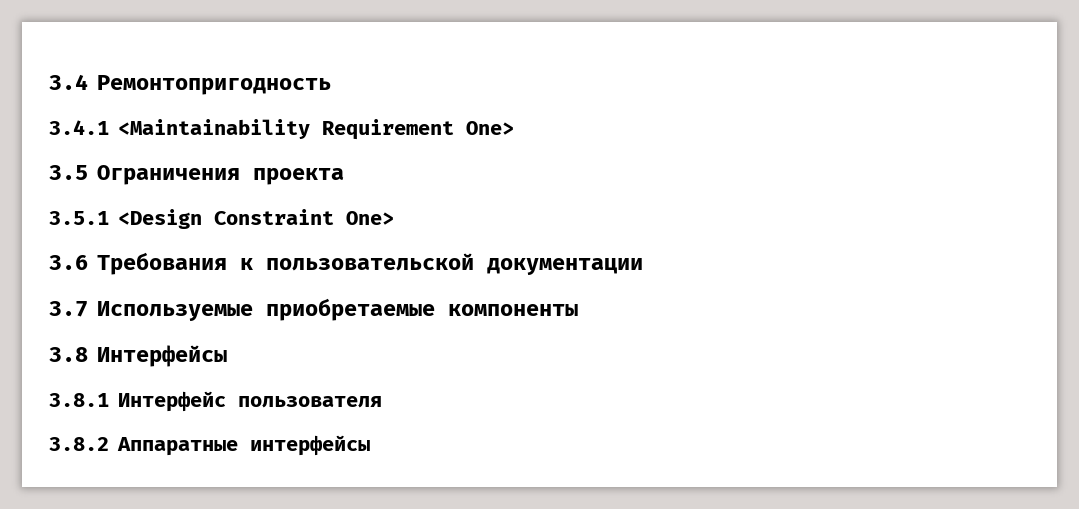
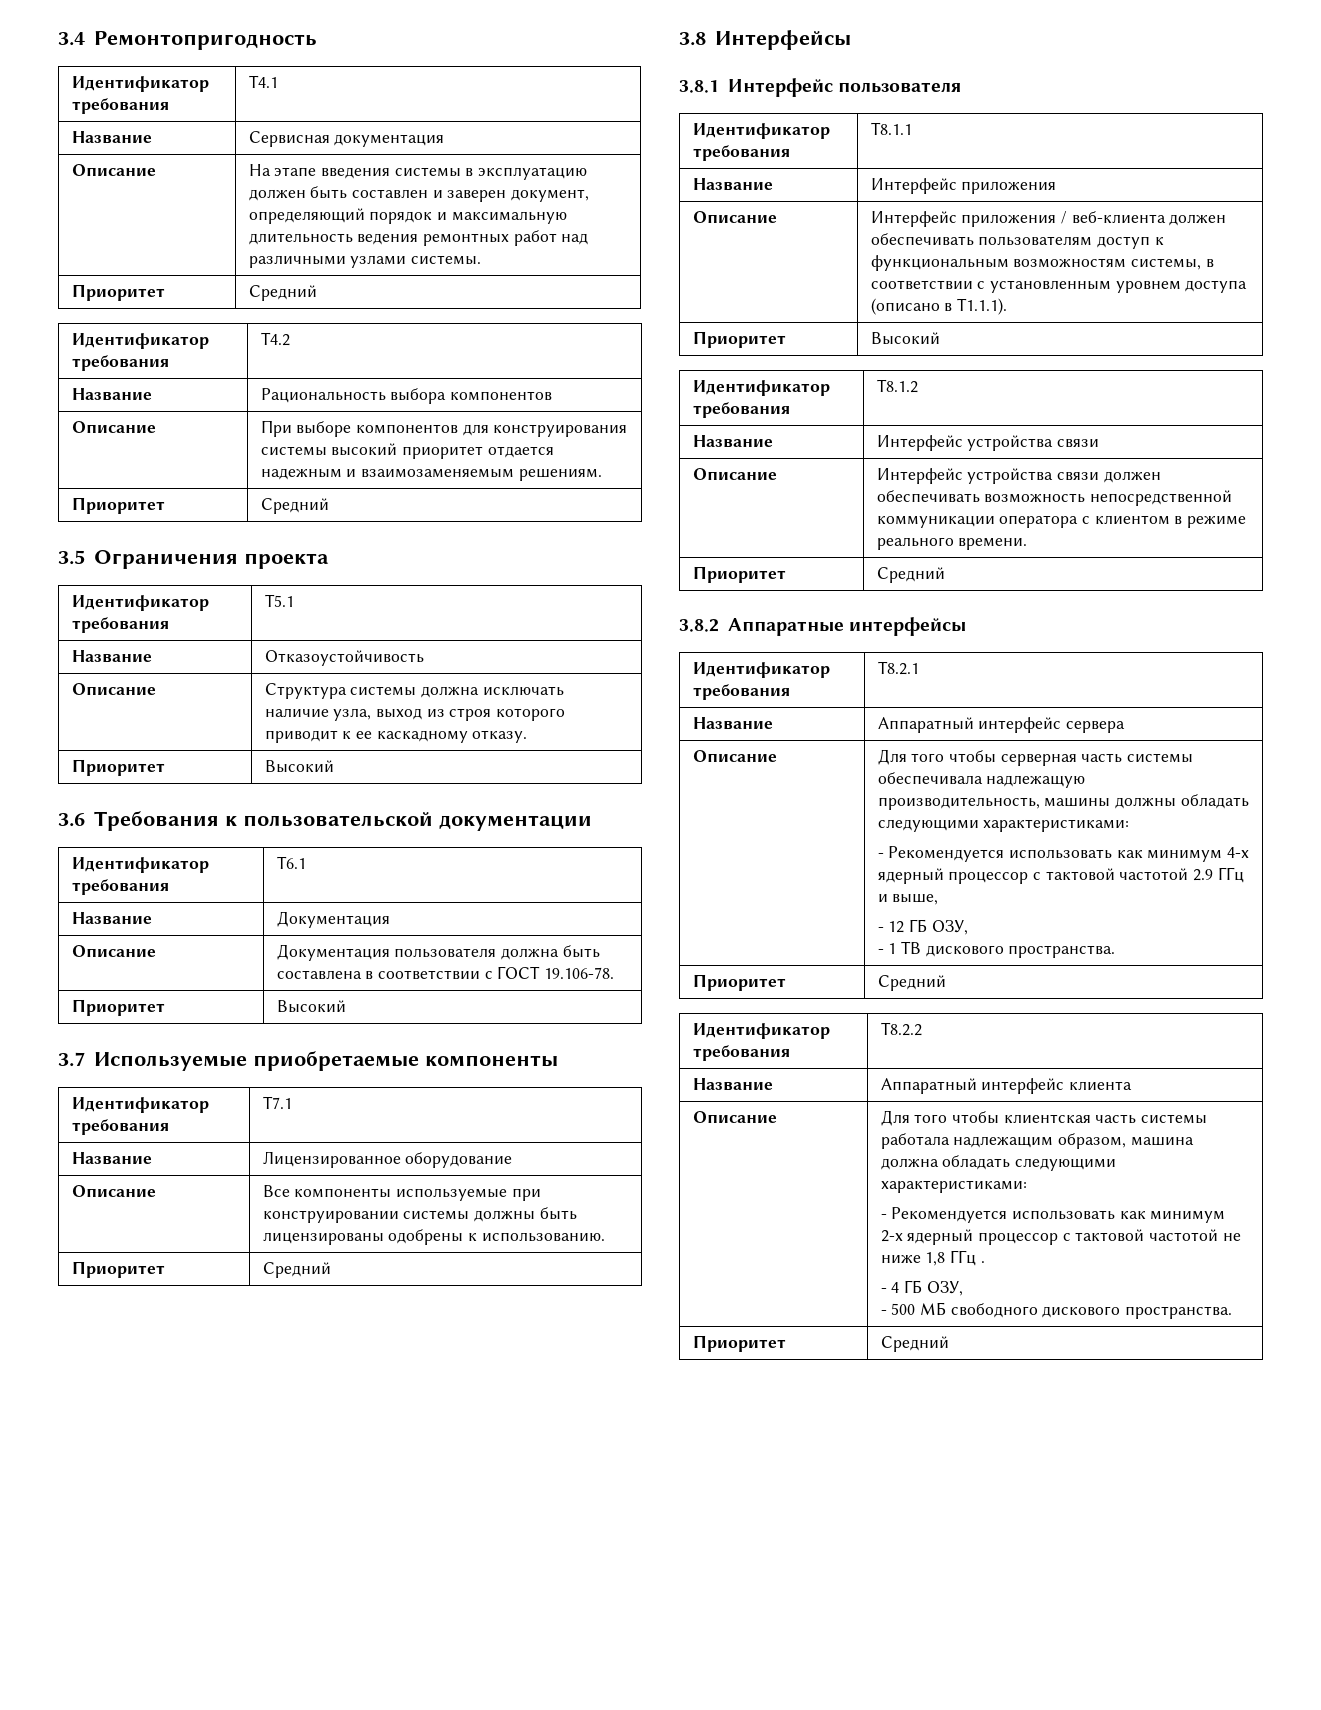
- 3.4.1 <Maintainability Requirement One>
+ Идентификатор требования | Т4.1
+ Название | Сервисная документация
+ Описание | На этапе введения системы в эксплуатацию должен быть составлен и заверен документ, определяющий порядок и максимальную длительность ведения ремонтных работ над различными узлами системы.
+ Приоритет | Средний
+ Идентификатор требования | Т4.2
+ Название | Рациональность выбора компонентов
+ Описание | При выборе компонентов для конструирования системы высокий приоритет отдается надежным и взаимозаменяемым решениям.
+ Приоритет | Средний
  3.5 Ограничения проекта
- 3.5.1 <Design Constraint One>
+ Идентификатор требования | Т5.1
+ Название | Отказоустойчивость
+ Описание | Структура системы должна исключать наличие узла, выход из строя которого приводит к ее каскадному отказу.
+ Приоритет | Высокий
+ Идентификатор требования | Т6.1
+ Название | Документация
+ Описание | Документация пользователя должна быть составлена в соответствии с ГОСТ 19.106-78.
+ Приоритет | Высокий
  3.7 Используемые приобретаемые компоненты
+ Идентификатор требования | Т7.1
+ Название | Лицензированное оборудование
+ Описание | Все компоненты используемые при конструировании системы должны быть лицензированы одобрены к использованию.
+ Приоритет | Средний
+ Идентификатор требования | Т8.1.1
+ Название | Интерфейс приложения
+ Описание | Интерфейс приложения / веб-клиента должен обеспечивать пользователям доступ к функциональным возможностям системы, в соответствии с установленным уровнем доступа (описано в Т1.1.1).
+ Приоритет | Высокий
+ Идентификатор требования | Т8.1.2
+ Название | Интерфейс устройства связи
+ Описание | Интерфейс устройства связи должен обеспечивать возможность непосредственной коммуникации оператора с клиентом в режиме реального времени.
+ Приоритет | Средний
  3.8.2 Аппаратные интерфейсы
+ Идентификатор требования | Т8.2.1
+ Название | Аппаратный интерфейс сервера
+ Описание | Для того чтобы серверная часть системы обеспечивала надлежащую производительность, машины должны обладать следующими характеристиками:
+ - Рекомендуется использовать как минимум 4-х ядерный процессор с тактовой частотой 2.9 ГГц и выше,
+ - 12 ГБ ОЗУ,
+ - 1 TB дискового пространства.
+ Приоритет | Средний
+ Идентификатор требования | Т8.2.2
+ Название | Аппаратный интерфейс клиента
+ Описание | Для того чтобы клиентская часть системы работала надлежащим образом, машина должна обладать следующими характеристиками:
+ - Рекомендуется использовать как минимум 2-х ядерный процессор с тактовой частотой не ниже 1,8 ГГц .
+ - 4 ГБ ОЗУ,
+ - 500 МБ свободного дискового пространства.
+ Приоритет | Средний

